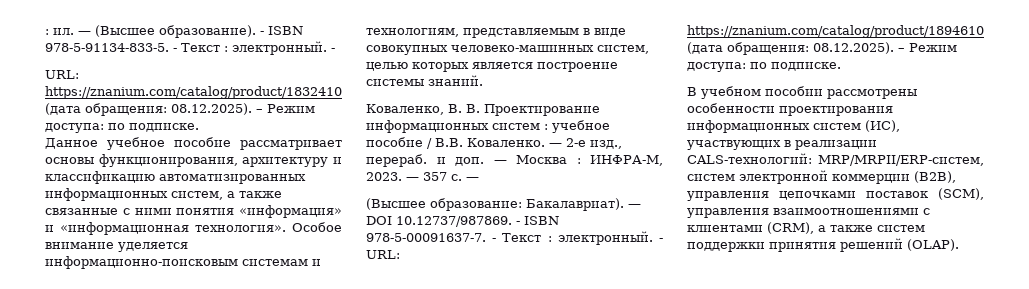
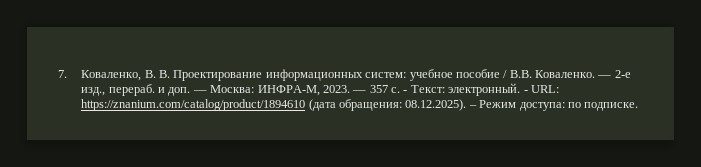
- : ил. — (Высшее образование). - ISBN 978-5-91134-833-5. - Текст : электронный. -
- URL: https://znanium.com/catalog/product/1832410 (дата обращения: 08.12.2025). – Режим доступа: по подписке.
- Данное учебное пособие рассматривает основы функционирования, архитектуру и классификацию автоматизированных информационных систем, а также связанные с ними понятия «информация» и «информационная технология». Особое внимание уделяется информационно-поисковым системам и технологиям, представляемым в виде совокупных человеко-машинных систем, целью которых является построение системы знаний.
- Коваленко, В. В. Проектирование информационных систем : учебное пособие / В.В. Коваленко.
+ 7. Коваленко, В. В. Проектирование информационных систем: учебное пособие / В.В. Коваленко.
- — Москва : ИНФРА-М, 2023.
+ — Москва: ИНФРА-М, 2023.
- — 357 с. —
- (Высшее образование: Бакалавриат). — DOI 10.12737/987869. - ISBN 978-5-00091637-7. - Текст : электронный.
+ — 357 с. - Текст: электронный.
- В учебном пособии рассмотрены особенности проектирования информационных систем (ИС), участвующих в реализации CALS-технологий: MRP/MRPII/ERP-систем, систем электронной коммерции (В2В), управления цепочками поставок (SCM), управления взаимоотношениями с клиентами (CRM), а также систем поддержки принятия решений (OLAP).

